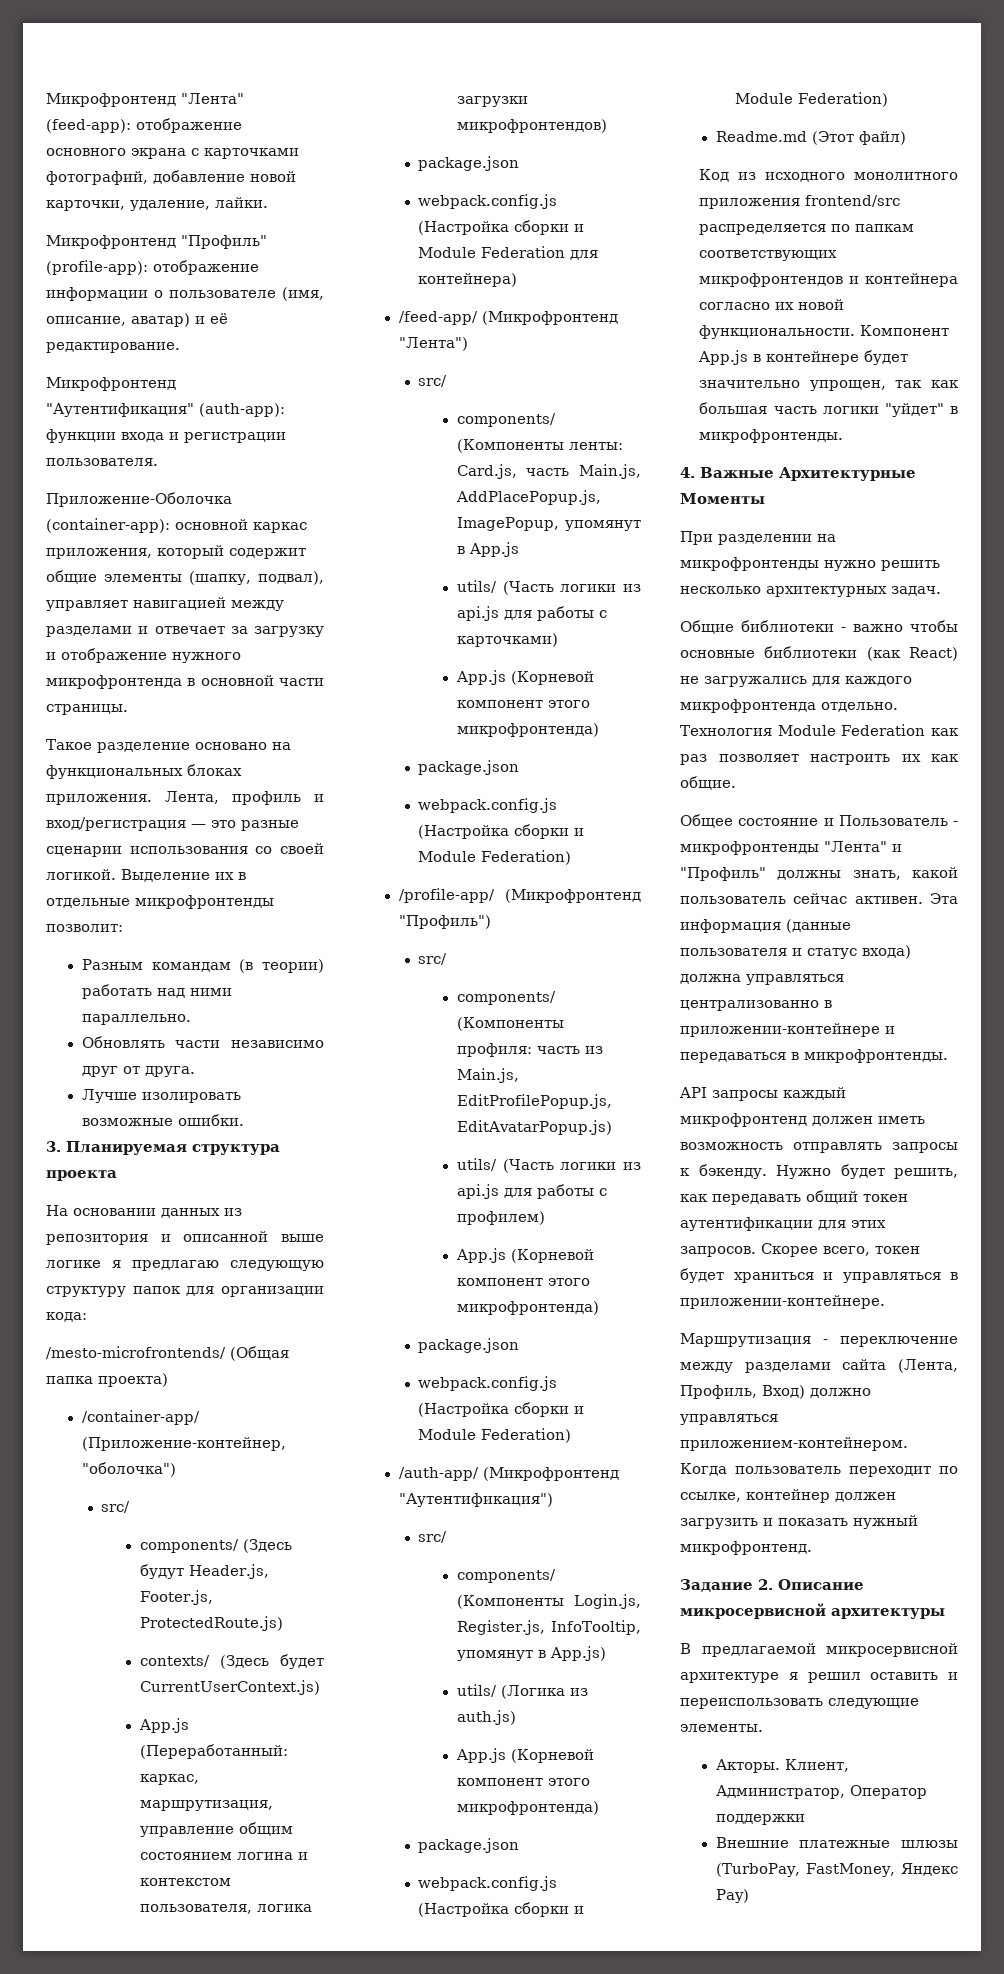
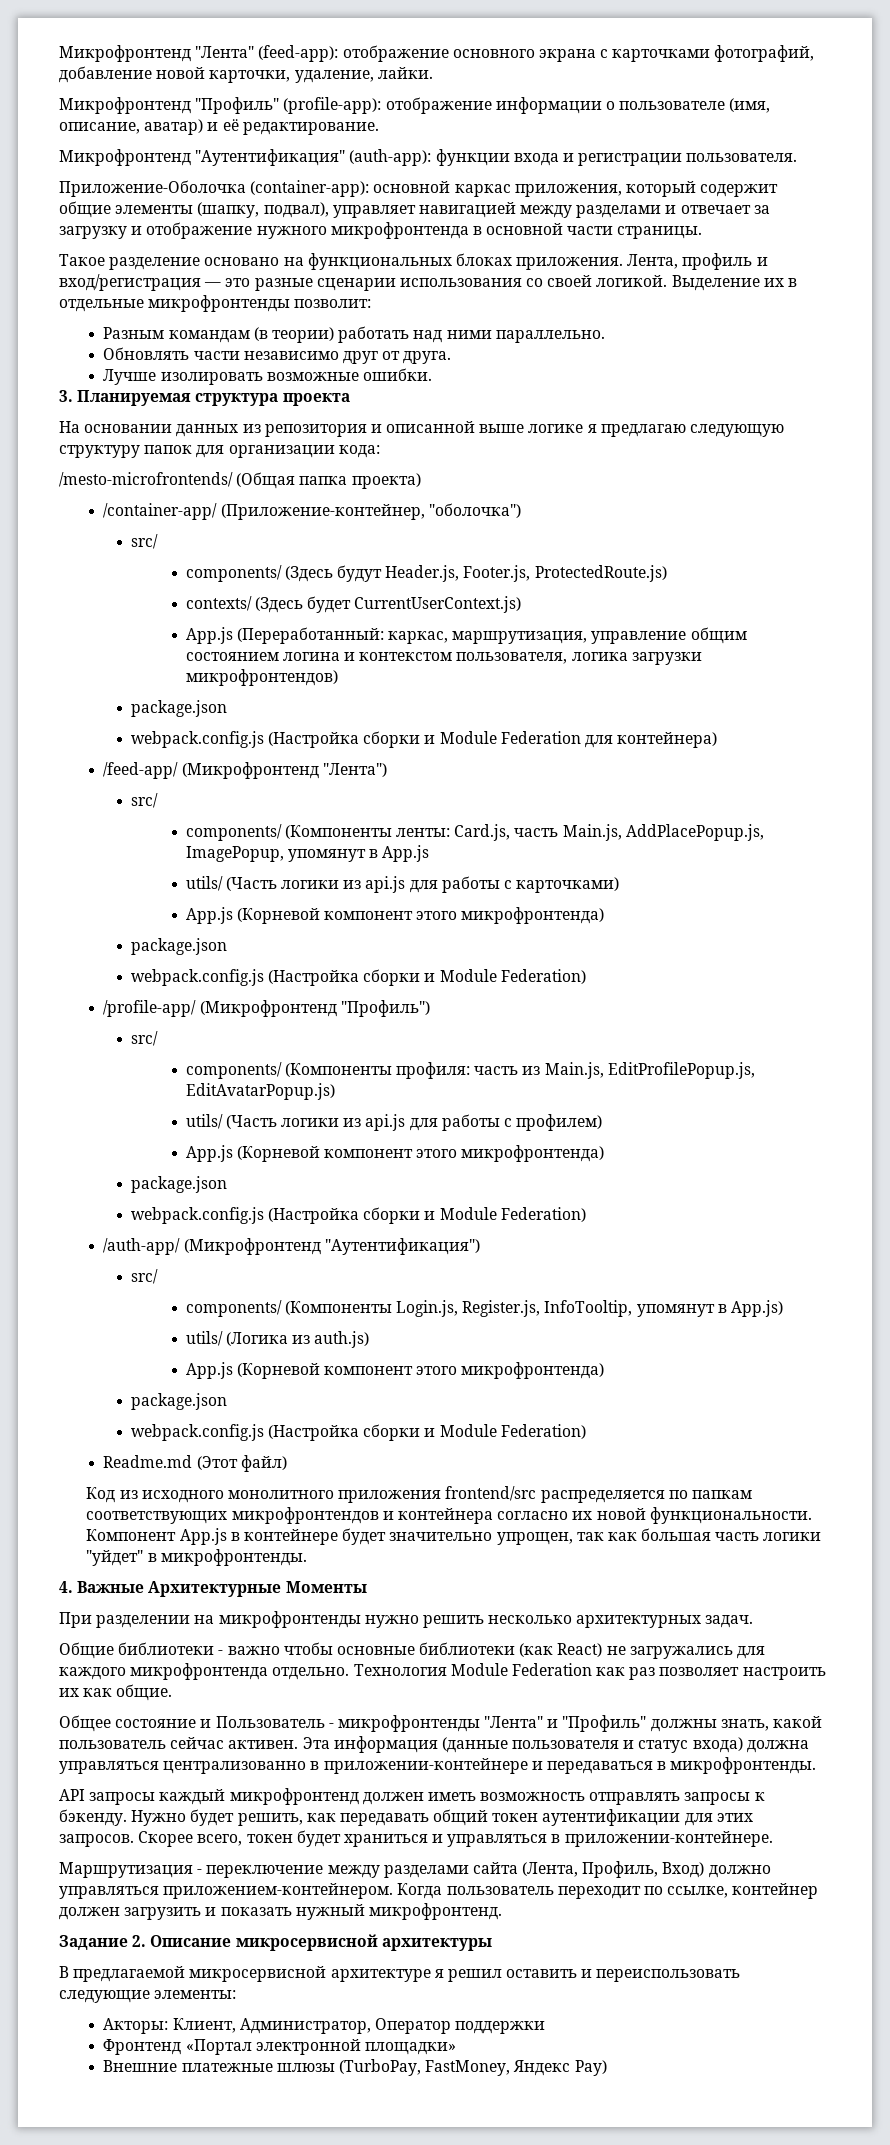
- В предлагаемой микросервисной архитектуре я решил оставить и переиспользовать следующие элементы.
- Акторы. Клиент, Администратор, Оператор поддержки
+ В предлагаемой микросервисной архитектуре я решил оставить и переиспользовать следующие элементы:
+ Акторы: Клиент, Администратор, Оператор поддержки
+ Фронтенд «Портал электронной площадки»

